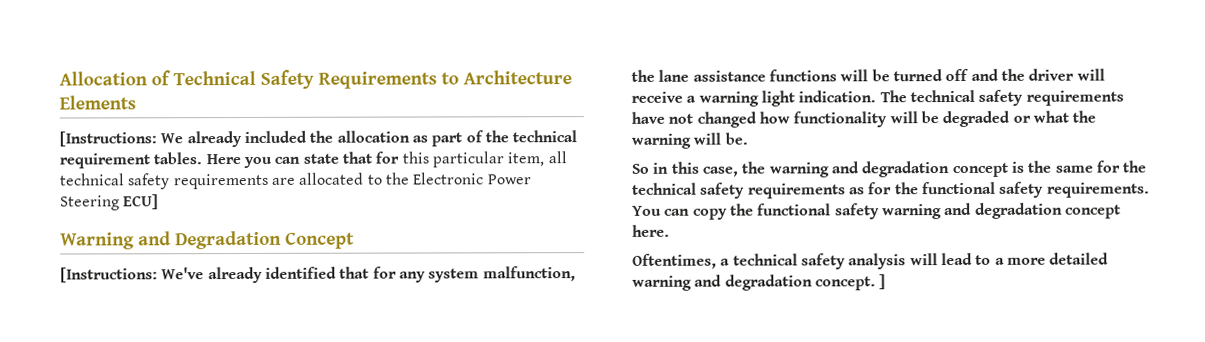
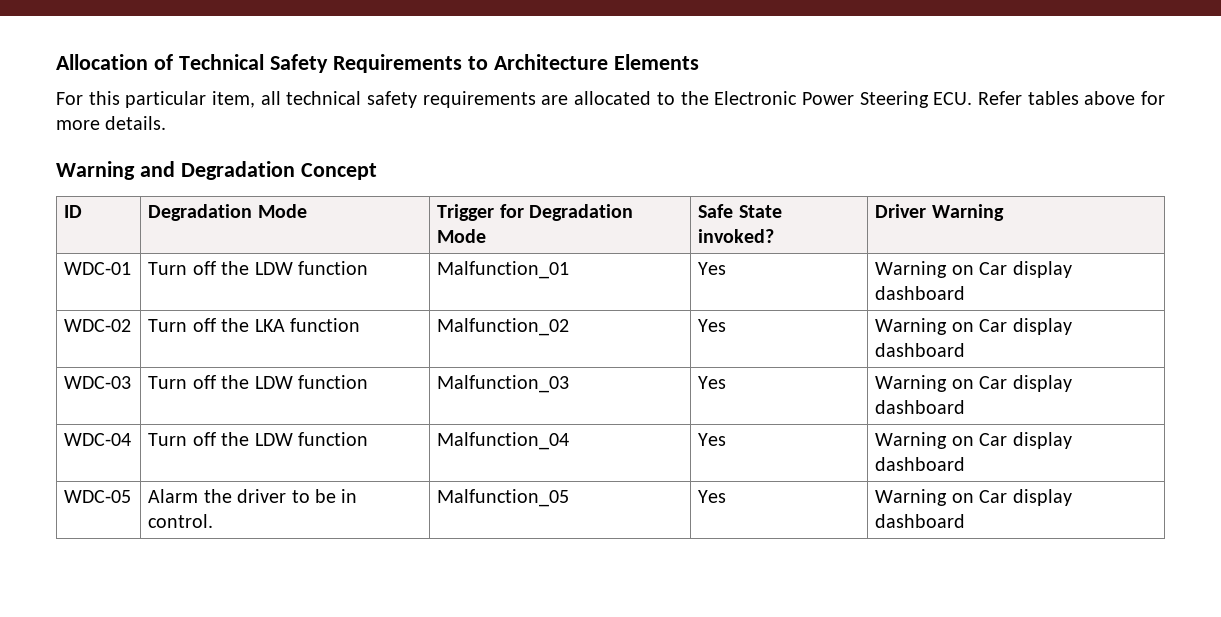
- [Instructions: We already included the allocation as part of the technical requirement tables. Here you can state that for this particular item, all technical safety requirements are allocated to the Electronic Power Steering ECU]
+ For this particular item, all technical safety requirements are allocated to the Electronic Power Steering ECU. Refer tables above for more details.
  Warning and Degradation Concept
- [Instructions: We've already identified that for any system malfunction, the lane assistance functions will be turned off and the driver will receive a warning light indication. The technical safety requirements have not changed how functionality will be degraded or what the warning will be.
- So in this case, the warning and degradation concept is the same for the technical safety requirements as for the functional safety requirements. You can copy the functional safety warning and degradation concept here.
- Oftentimes, a technical safety analysis will lead to a more detailed warning and degradation concept. ]
+ ID | Degradation Mode | Trigger for Degradation Mode | Safe State invoked? | Driver Warning
+ WDC-01 | Turn off the LDW function | Malfunction_01 | Yes | Warning on Car display dashboard
+ WDC-02 | Turn off the LKA function | Malfunction_02 | Yes | Warning on Car display dashboard
+ WDC-03 | Turn off the LDW function | Malfunction_03 | Yes | Warning on Car display dashboard
+ WDC-04 | Turn off the LDW function | Malfunction_04 | Yes | Warning on Car display dashboard
+ WDC-05 | Alarm the driver to be in control. | Malfunction_05 | Yes | Warning on Car display dashboard

